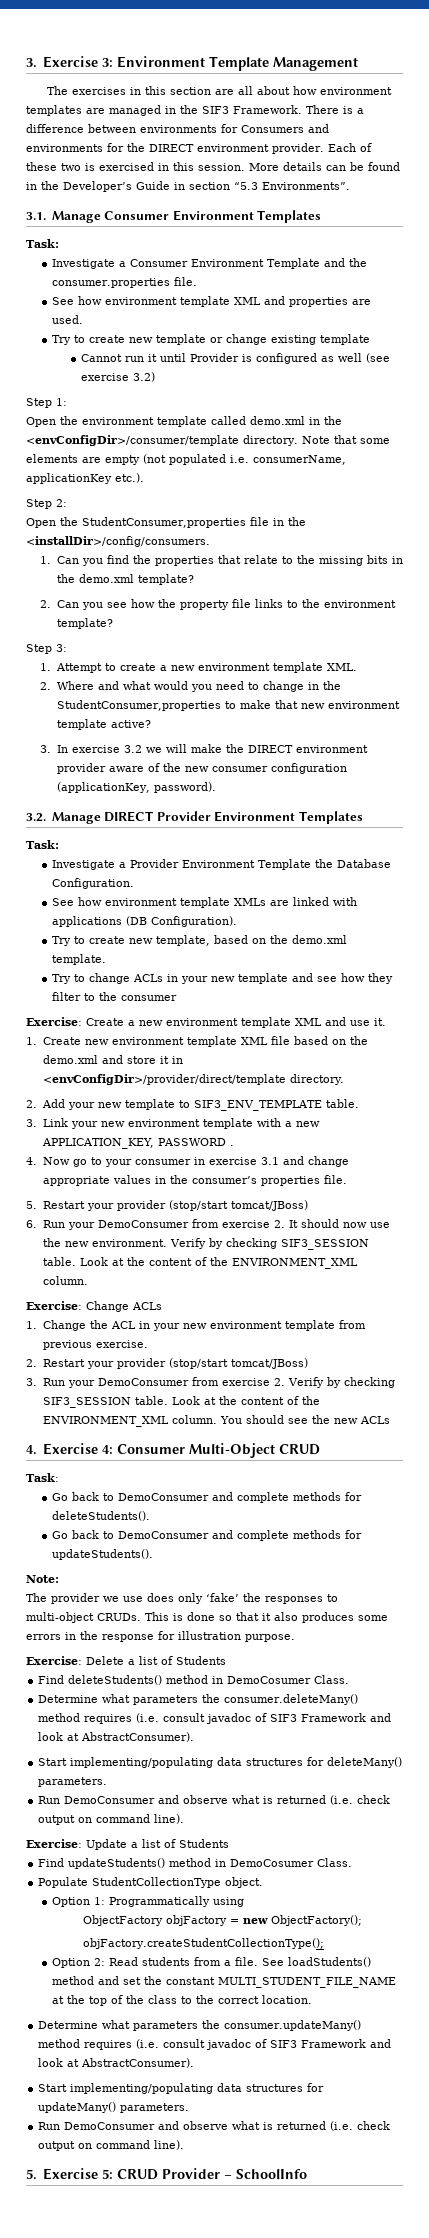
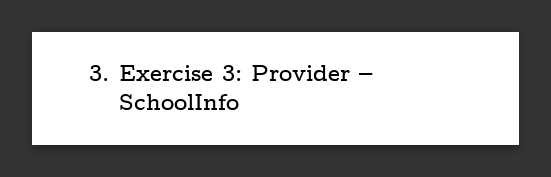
- 3. Exercise 3: Environment Template Management
- The exercises in this section are all about how environment templates are managed in the SIF3 Framework. There is a difference between environments for Consumers and environments for the DIRECT environment provider. Each of these two is exercised in this session. More details can be found in the Developer’s Guide in section “5.3 Environments”.
- 3.1. Manage Consumer Environment Templates
- Task:
- Investigate a Consumer Environment Template and the consumer.properties file.
- See how environment template XML and properties are used.
- Try to create new template or change existing template
- Cannot run it until Provider is configured as well (see exercise 3.2)
- Step 1:
- Open the environment template called demo.xml in the <envConfigDir>/consumer/template directory. Note that some elements are empty (not populated i.e. consumerName, applicationKey etc.).
- Step 2:
- Open the StudentConsumer,properties file in the <installDir>/config/consumers.
- 1. Can you find the properties that relate to the missing bits in the demo.xml template?
- 2. Can you see how the property file links to the environment template?
- Step 3:
- 1. Attempt to create a new environment template XML.
- 2. Where and what would you need to change in the StudentConsumer,properties to make that new environment template active?
- 3. In exercise 3.2 we will make the DIRECT environment provider aware of the new consumer configuration (applicationKey, password).
- 3.2. Manage DIRECT Provider Environment Templates
- Task:
- Investigate a Provider Environment Template the Database Configuration.
- See how environment template XMLs are linked with applications (DB Configuration).
- Try to create new template, based on the demo.xml template.
- Try to change ACLs in your new template and see how they filter to the consumer
- Exercise: Create a new environment template XML and use it.
- 1. Create new environment template XML file based on the demo.xml and store it in <envConfigDir>/provider/direct/template directory.
- 2. Add your new template to SIF3_ENV_TEMPLATE table.
- 3. Link your new environment template with a new APPLICATION_KEY, PASSWORD .
- 4. Now go to your consumer in exercise 3.1 and change appropriate values in the consumer’s properties file.
- 5. Restart your provider (stop/start tomcat/JBoss)
- 6. Run your DemoConsumer from exercise 2. It should now use the new environment. Verify by checking SIF3_SESSION table. Look at the content of the ENVIRONMENT_XML column.
- Exercise: Change ACLs
- 1. Change the ACL in your new environment template from previous exercise.
- 2. Restart your provider (stop/start tomcat/JBoss)
- 3. Run your DemoConsumer from exercise 2. Verify by checking SIF3_SESSION table. Look at the content of the ENVIRONMENT_XML column. You should see the new ACLs
- 4. Exercise 4: Consumer Multi-Object CRUD
- Task:
- Go back to DemoConsumer and complete methods for deleteStudents().
- Go back to DemoConsumer and complete methods for updateStudents().
- Note:
- The provider we use does only ‘fake’ the responses to multi-object CRUDs. This is done so that it also produces some errors in the response for illustration purpose.
- Exercise: Delete a list of Students
- Find deleteStudents() method in DemoCosumer Class.
- Determine what parameters the consumer.deleteMany() method requires (i.e. consult javadoc of SIF3 Framework and look at AbstractConsumer).
- Start implementing/populating data structures for deleteMany() parameters.
- Run DemoConsumer and observe what is returned (i.e. check output on command line).
- Exercise: Update a list of Students
- Find updateStudents() method in DemoCosumer Class.
- Populate StudentCollectionType object.
- Option 1: Programmatically using
- ObjectFactory objFactory = new ObjectFactory();
- objFactory.createStudentCollectionType();
- Option 2: Read students from a file. See loadStudents() method and set the constant MULTI_STUDENT_FILE_NAME at the top of the class to the correct location.
- Determine what parameters the consumer.updateMany() method requires (i.e. consult javadoc of SIF3 Framework and look at AbstractConsumer).
- Start implementing/populating data structures for updateMany() parameters.
- Run DemoConsumer and observe what is returned (i.e. check output on command line).
- 5. Exercise 5: CRUD Provider – SchoolInfo
+ 3. Exercise 3: Provider – SchoolInfo

